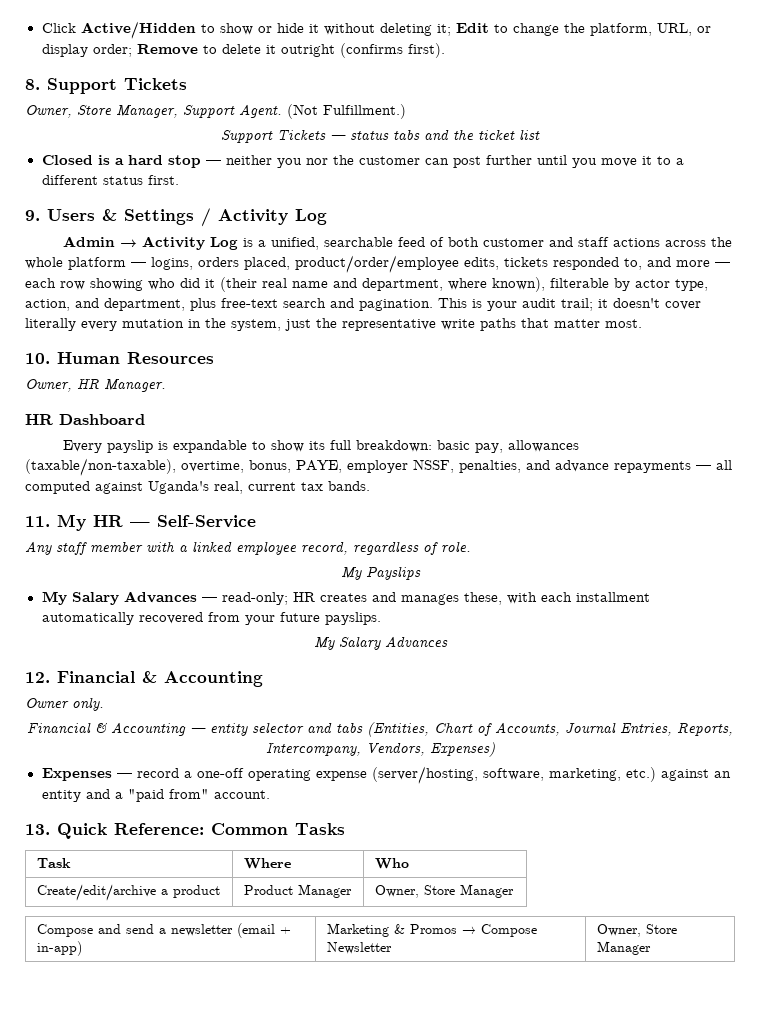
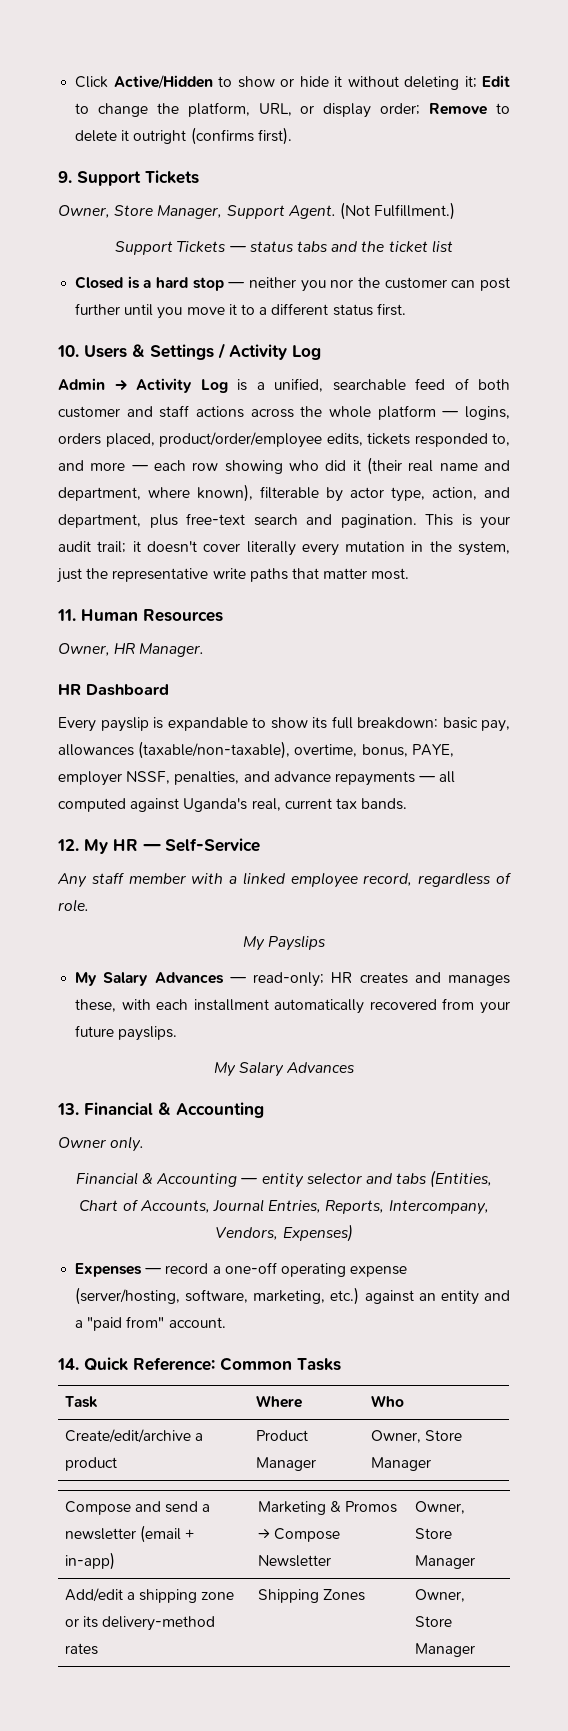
- 8. Support Tickets
+ 9. Support Tickets
- 9. Users & Settings / Activity Log
+ 10. Users & Settings / Activity Log
- 10. Human Resources
+ 11. Human Resources
- 11. My HR — Self-Service
+ 12. My HR — Self-Service
- 12. Financial & Accounting
+ 13. Financial & Accounting
- 13. Quick Reference: Common Tasks
+ 14. Quick Reference: Common Tasks
+ Add/edit a shipping zone or its delivery-method rates | Shipping Zones | Owner, Store Manager

